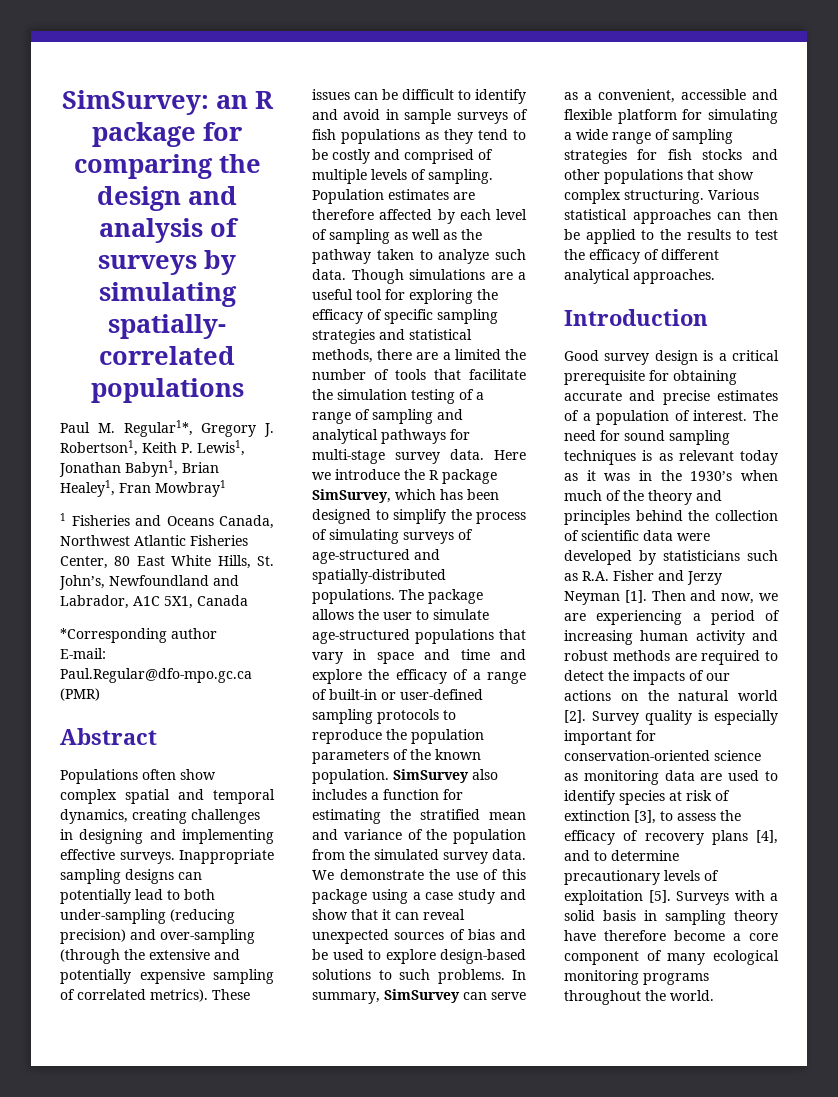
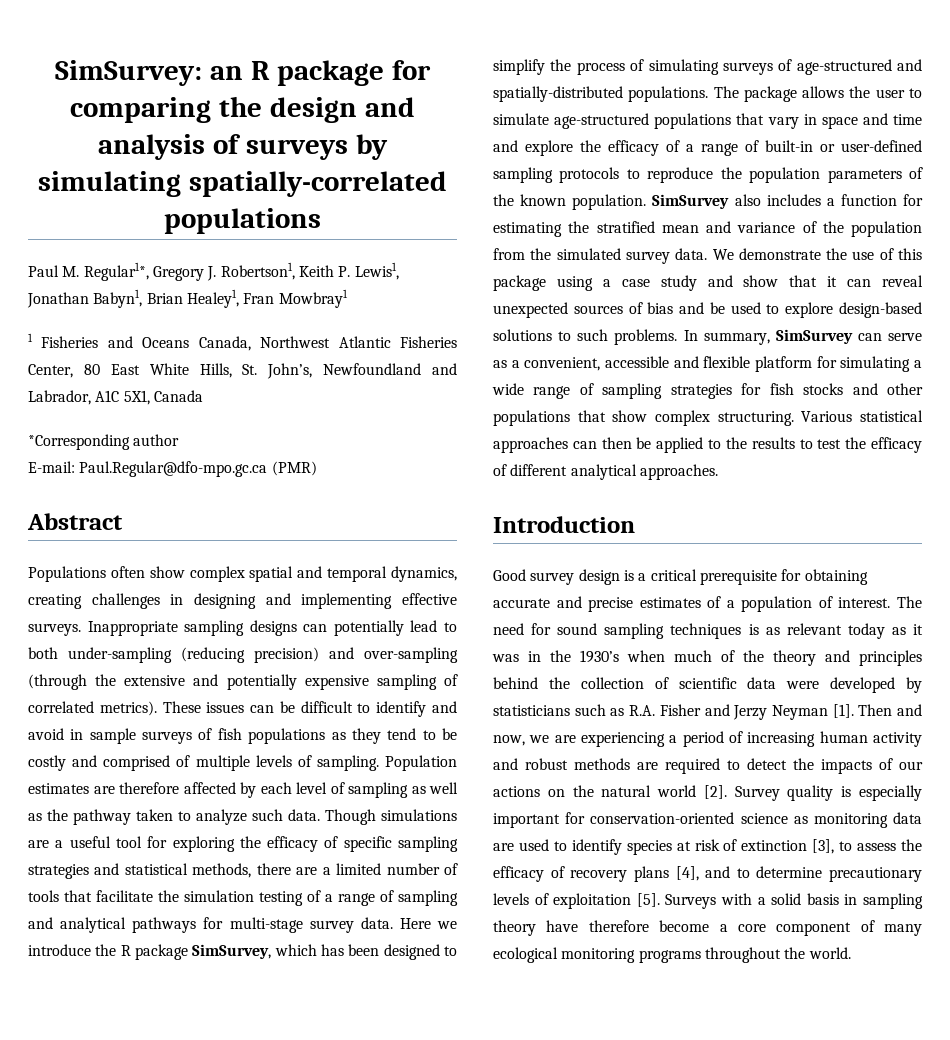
- Though simulations are a useful tool for exploring the efficacy of specific sampling strategies and statistical methods, there are a limited the number of tools that facilitate the simulation testing of a range of sampling and analytical pathways for multi-stage survey data.
+ Though simulations are a useful tool for exploring the efficacy of specific sampling strategies and statistical methods, there are a limited number of tools that facilitate the simulation testing of a range of sampling and analytical pathways for multi-stage survey data.

